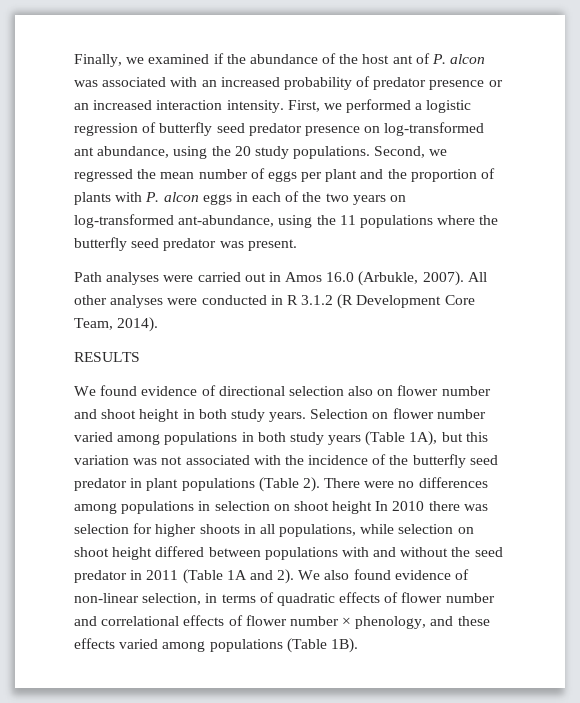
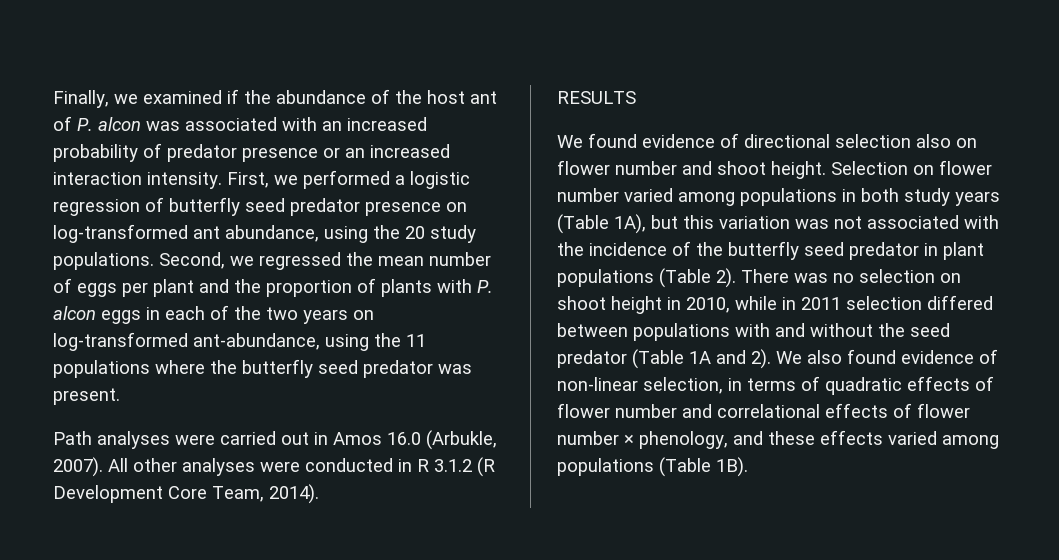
- We found evidence of directional selection also on flower number and shoot height in both study years.
+ We found evidence of directional selection also on flower number and shoot height.
- There were no differences among populations in selection on shoot height In 2010 there was selection for higher shoots in all populations, while selection on shoot height differed between populations with and without the seed predator in 2011 (Table 1A and 2).
+ There was no selection on shoot height in 2010, while in 2011 selection differed between populations with and without the seed predator (Table 1A and 2).

